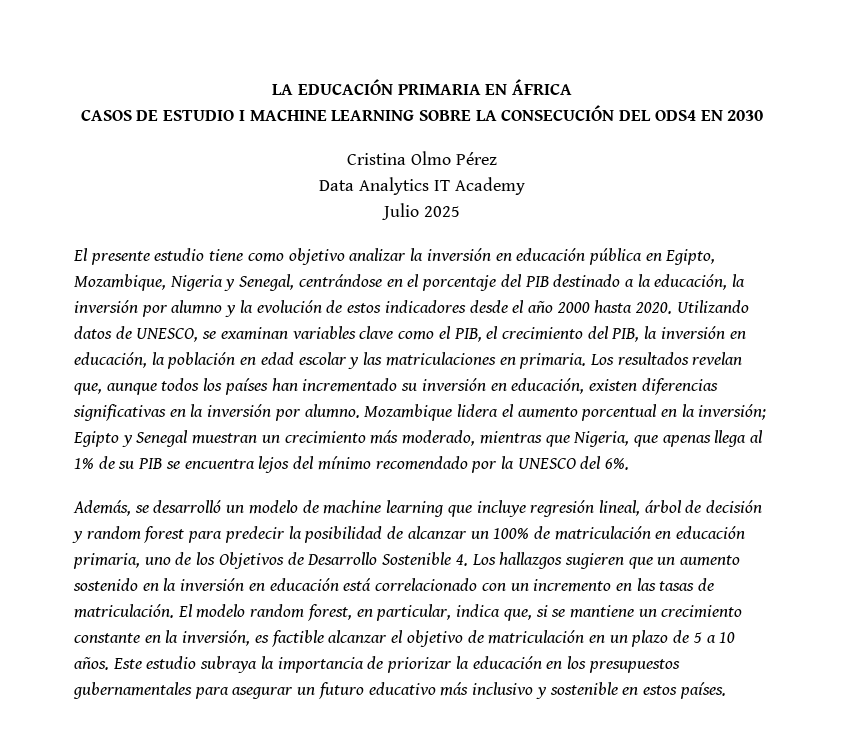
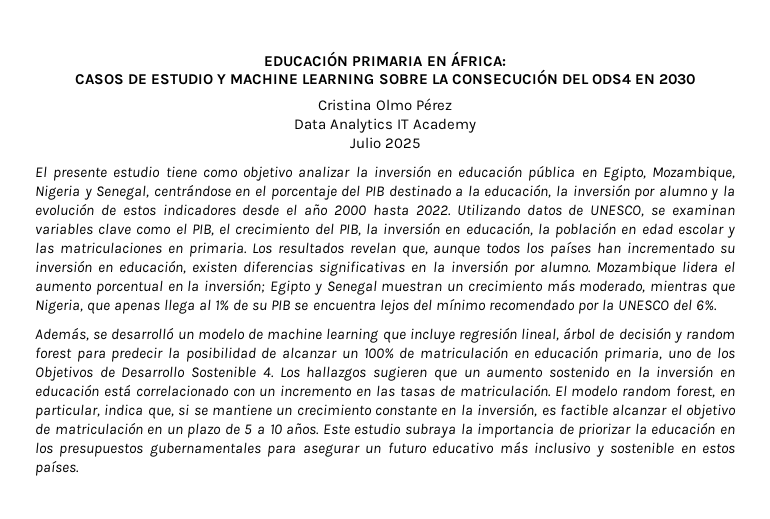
- LA EDUCACIÓN PRIMARIA EN ÁFRICA
+ EDUCACIÓN PRIMARIA EN ÁFRICA:
- CASOS DE ESTUDIO I MACHINE LEARNING SOBRE LA CONSECUCIÓN DEL ODS4 EN 2030
+ CASOS DE ESTUDIO Y MACHINE LEARNING SOBRE LA CONSECUCIÓN DEL ODS4 EN 2030
- El presente estudio tiene como objetivo analizar la inversión en educación pública en Egipto, Mozambique, Nigeria y Senegal, centrándose en el porcentaje del PIB destinado a la educación, la inversión por alumno y la evolución de estos indicadores desde el año 2000 hasta 2020.
+ El presente estudio tiene como objetivo analizar la inversión en educación pública en Egipto, Mozambique, Nigeria y Senegal, centrándose en el porcentaje del PIB destinado a la educación, la inversión por alumno y la evolución de estos indicadores desde el año 2000 hasta 2022.

